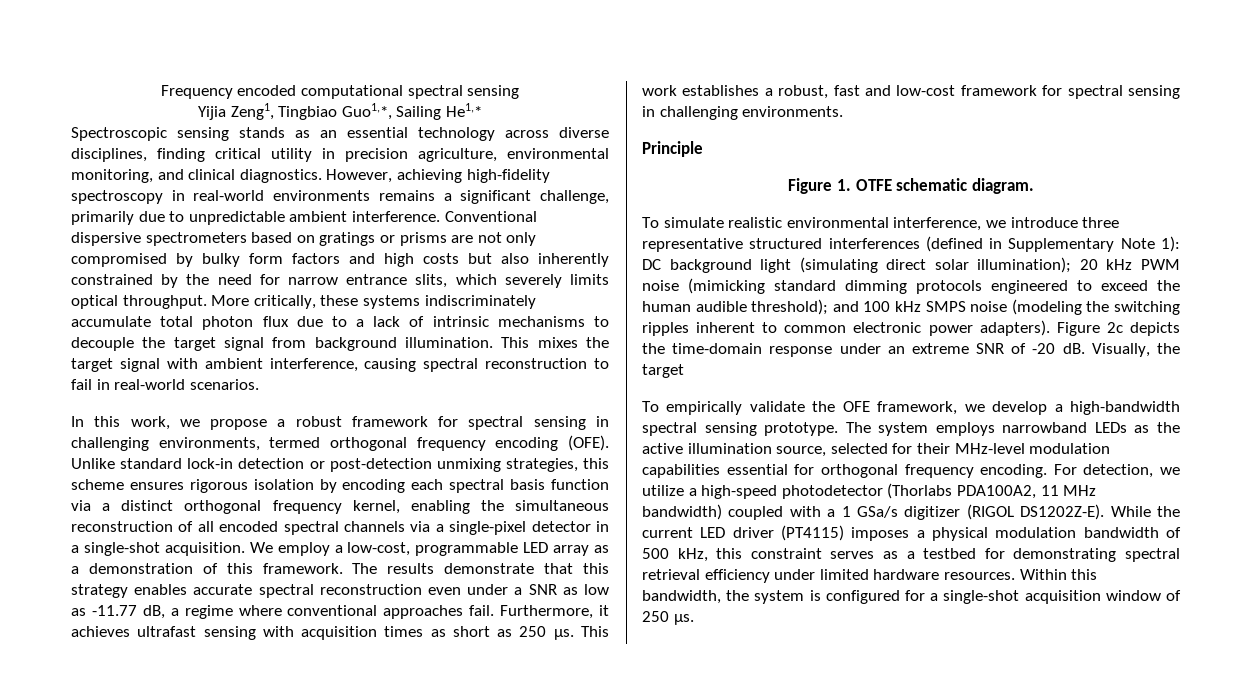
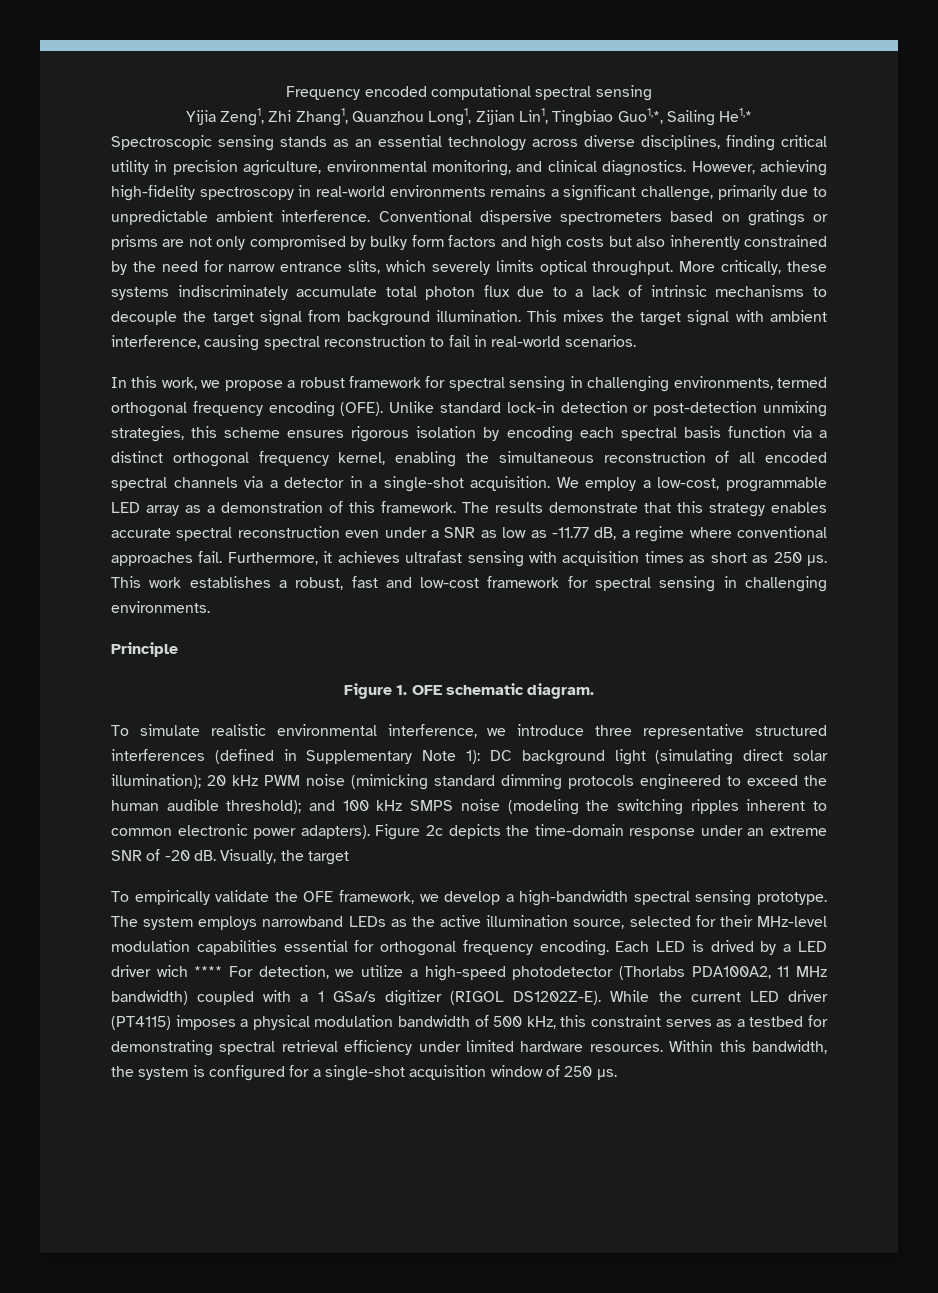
- Yijia Zeng1, Tingbiao Guo1,*, Sailing He1,*
+ Yijia Zeng1, Zhi Zhang1, Quanzhou Long1, Zijian Lin1, Tingbiao Guo1,*, Sailing He1,*
- Unlike standard lock-in detection or post-detection unmixing strategies, this scheme ensures rigorous isolation by encoding each spectral basis function via a distinct orthogonal frequency kernel, enabling the simultaneous reconstruction of all encoded spectral channels via a single-pixel detector in a single-shot acquisition.
+ Unlike standard lock-in detection or post-detection unmixing strategies, this scheme ensures rigorous isolation by encoding each spectral basis function via a distinct orthogonal frequency kernel, enabling the simultaneous reconstruction of all encoded spectral channels via a detector in a single-shot acquisition.
- Figure 1. OTFE schematic diagram.
+ Figure 1. OFE schematic diagram.
- For detection, we utilize a high-speed photodetector (Thorlabs PDA100A2, 11 MHz bandwidth) coupled with a 1 GSa/s digitizer (RIGOL DS1202Z-E).
+ Each LED is drived by a LED driver wich **** For detection, we utilize a high-speed photodetector (Thorlabs PDA100A2, 11 MHz bandwidth) coupled with a 1 GSa/s digitizer (RIGOL DS1202Z-E).

